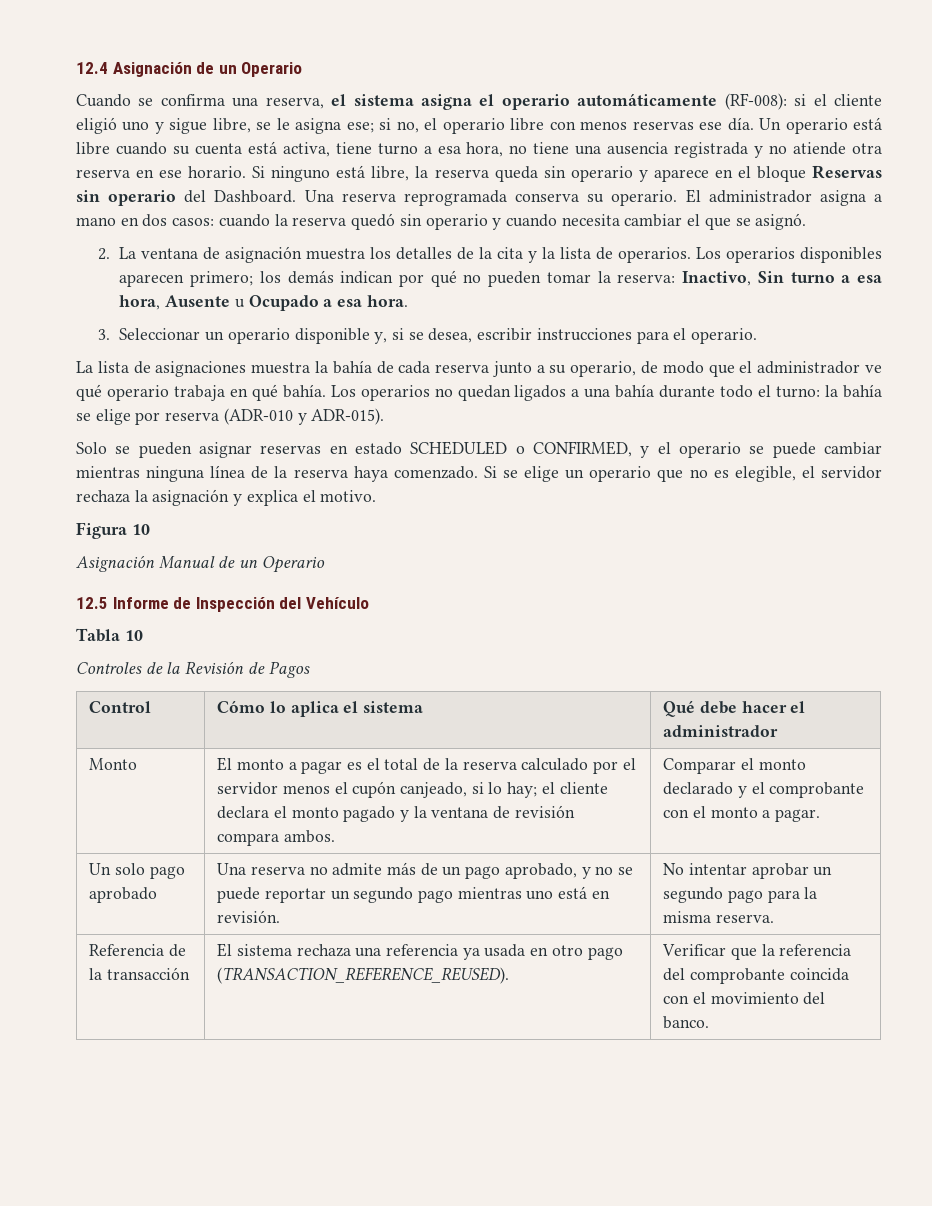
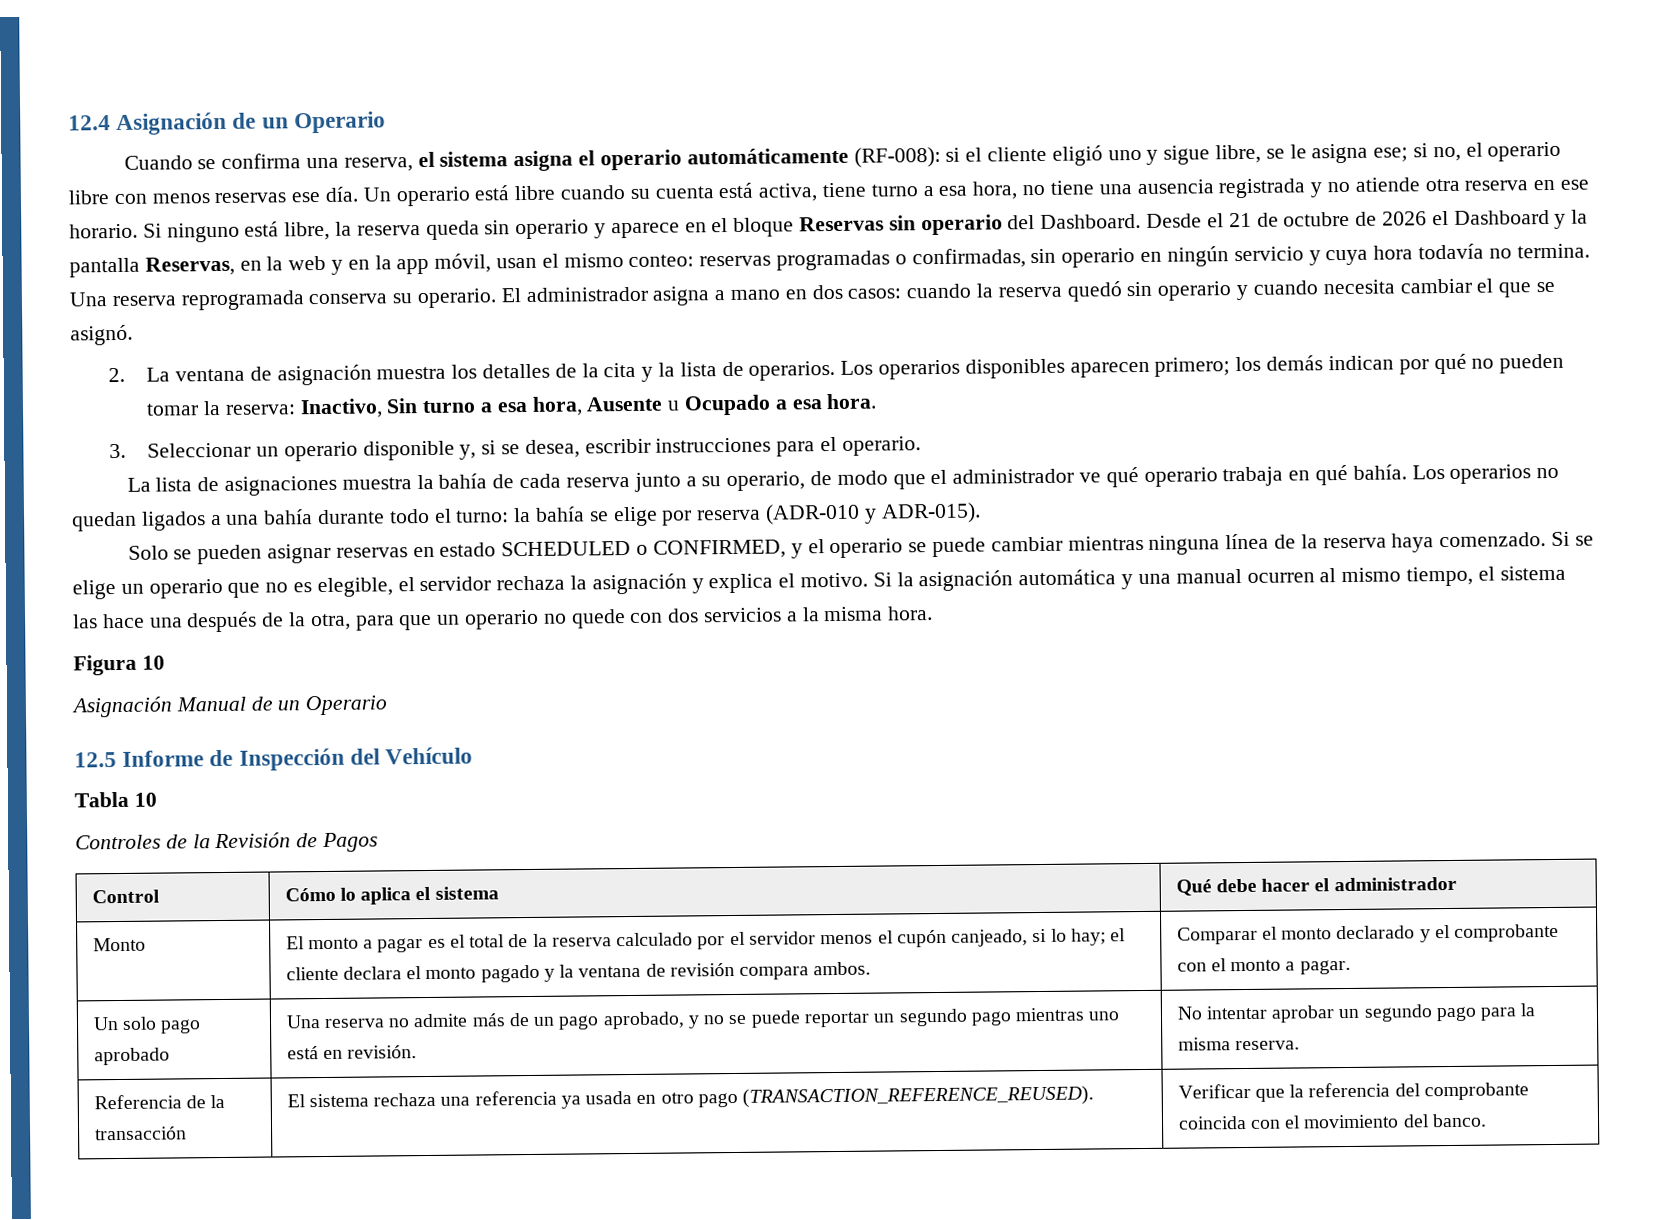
+ Desde el 21 de octubre de 2026 el Dashboard y la pantalla Reservas, en la web y en la app móvil, usan el mismo conteo: reservas programadas o confirmadas, sin operario en ningún servicio y cuya hora todavía no termina.
+ Si la asignación automática y una manual ocurren al mismo tiempo, el sistema las hace una después de la otra, para que un operario no quede con dos servicios a la misma hora.

